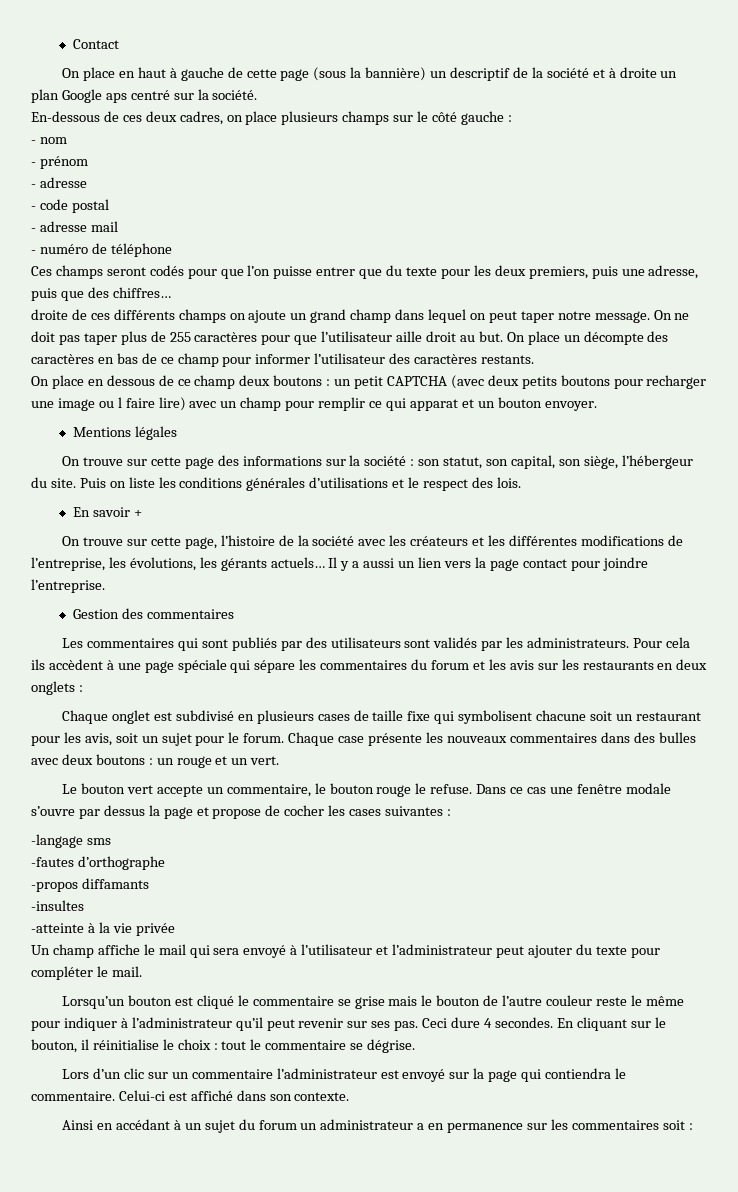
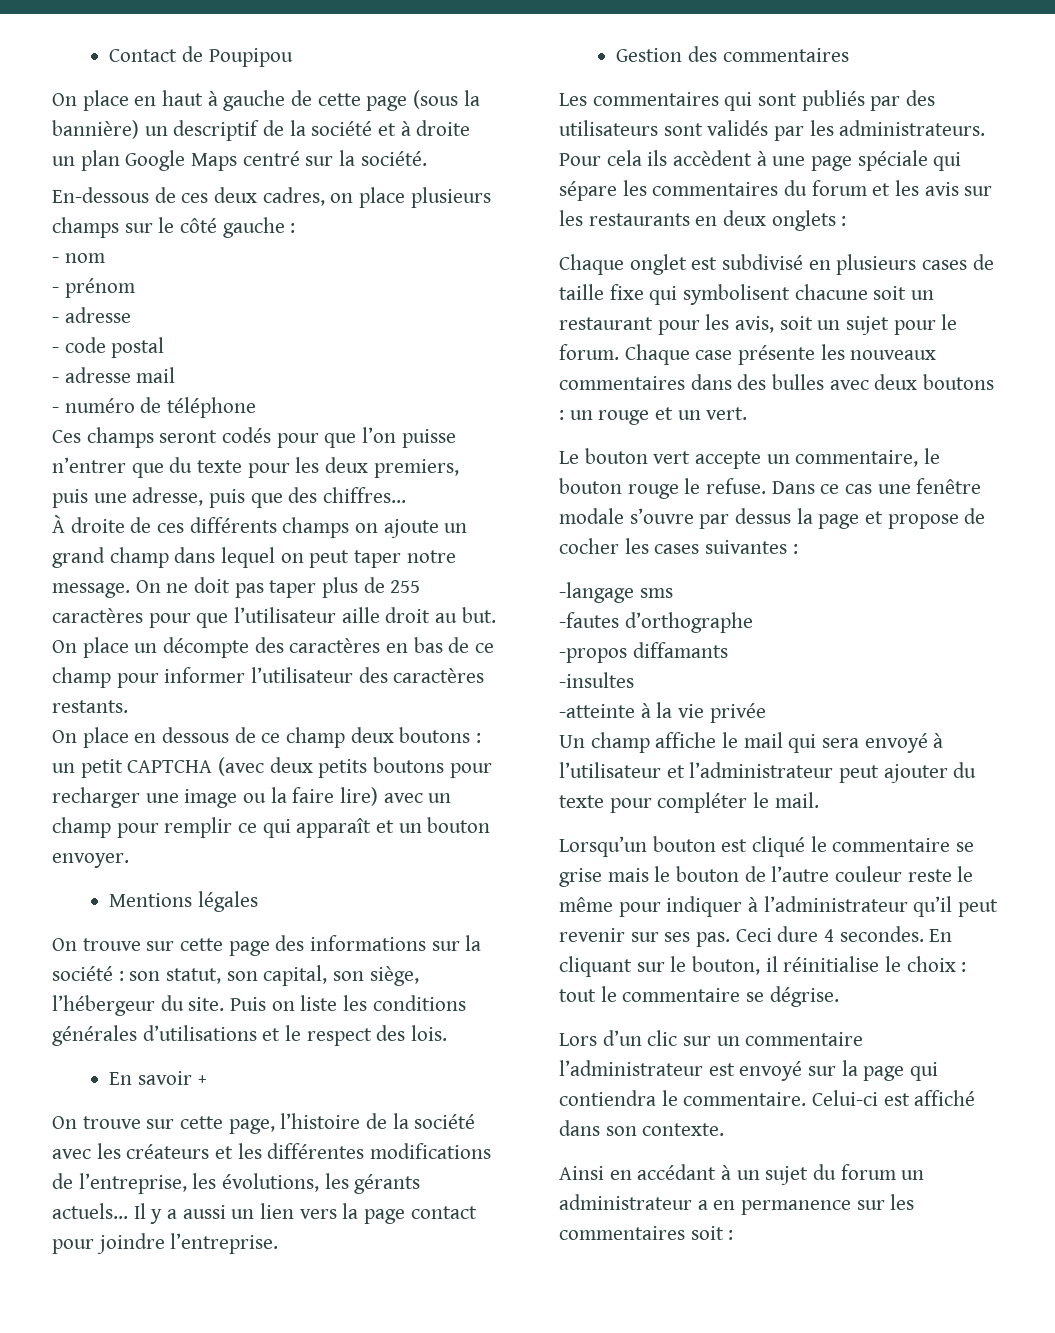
- Contact
+ Contact de Poupipou
- On place en haut à gauche de cette page (sous la bannière) un descriptif de la société et à droite un plan Google aps centré sur la société.
+ On place en haut à gauche de cette page (sous la bannière) un descriptif de la société et à droite un plan Google Maps centré sur la société.
- Ces champs seront codés pour que l’on puisse entrer que du texte pour les deux premiers, puis une adresse, puis que des chiffres…
+ Ces champs seront codés pour que l’on puisse n’entrer que du texte pour les deux premiers, puis une adresse, puis que des chiffres…
- droite de ces différents champs on ajoute un grand champ dans lequel on peut taper notre message.
+ À droite de ces différents champs on ajoute un grand champ dans lequel on peut taper notre message.
- On place en dessous de ce champ deux boutons : un petit CAPTCHA (avec deux petits boutons pour recharger une image ou l faire lire) avec un champ pour remplir ce qui apparat et un bouton envoyer.
+ On place en dessous de ce champ deux boutons : un petit CAPTCHA (avec deux petits boutons pour recharger une image ou la faire lire) avec un champ pour remplir ce qui apparaît et un bouton envoyer.

